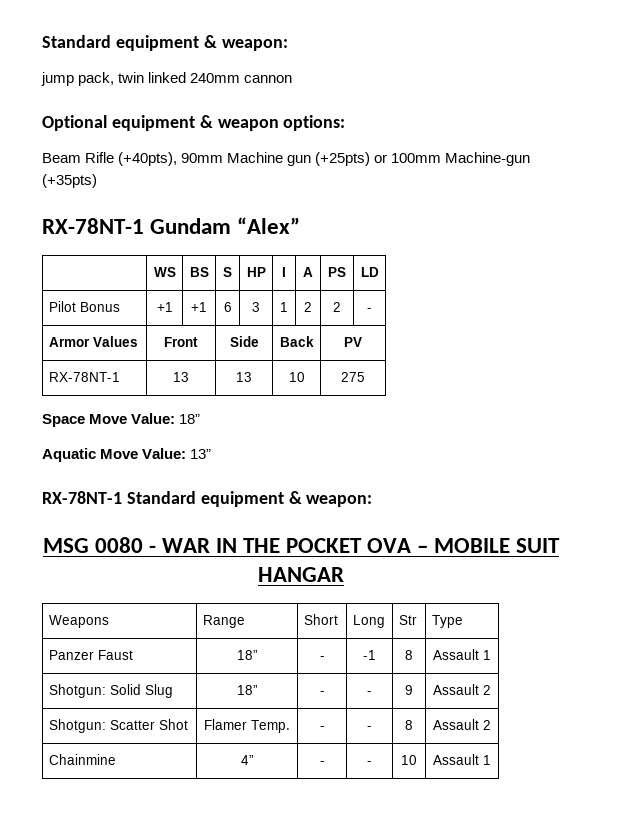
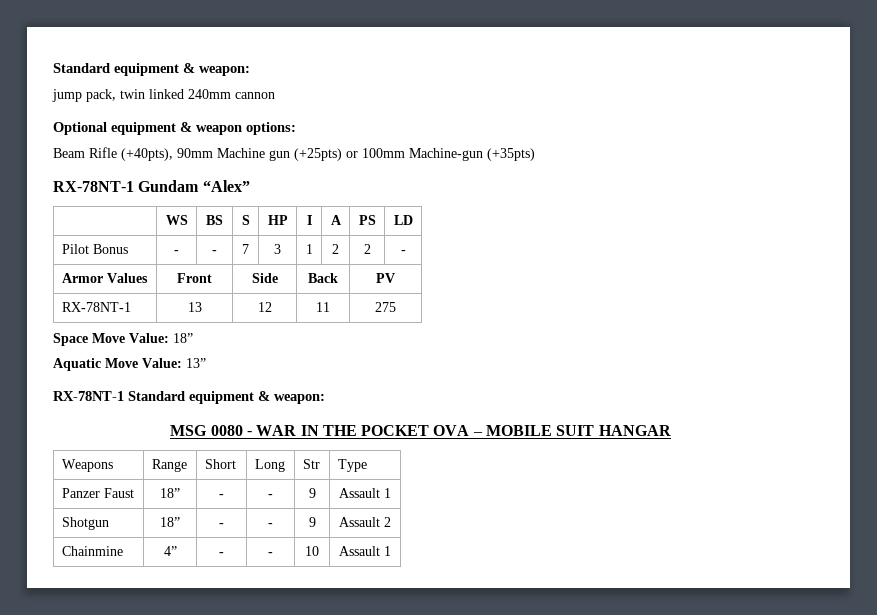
- Pilot Bonus | +1 | +1 | 6 | 3 | 1 | 2 | 2 | -
+ Pilot Bonus | - | - | 7 | 3 | 1 | 2 | 2 | -
- RX-78NT-1 | 13 | 13 | 10 | 275
+ RX-78NT-1 | 13 | 12 | 11 | 275
- Panzer Faust | 18” | - | -1 | 8 | Assault 1
+ Panzer Faust | 18” | - | - | 9 | Assault 1
- Shotgun: Solid Slug | 18” | - | - | 9 | Assault 2
+ Shotgun | 18” | - | - | 9 | Assault 2
- Shotgun: Scatter Shot | Flamer Temp. | - | - | 8 | Assault 2

